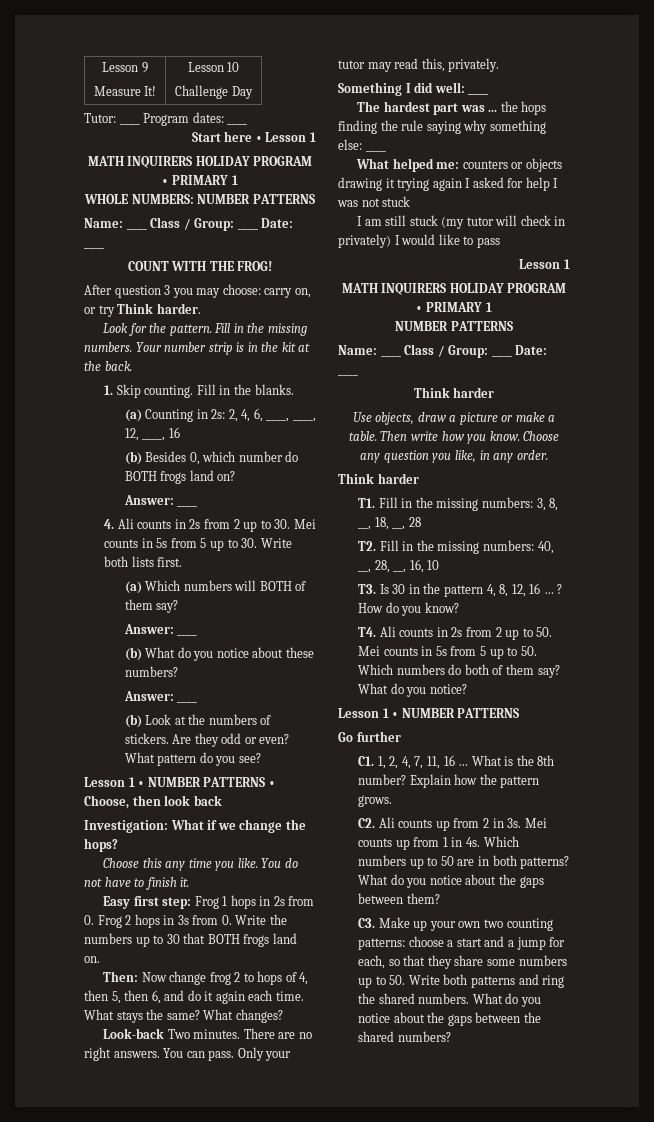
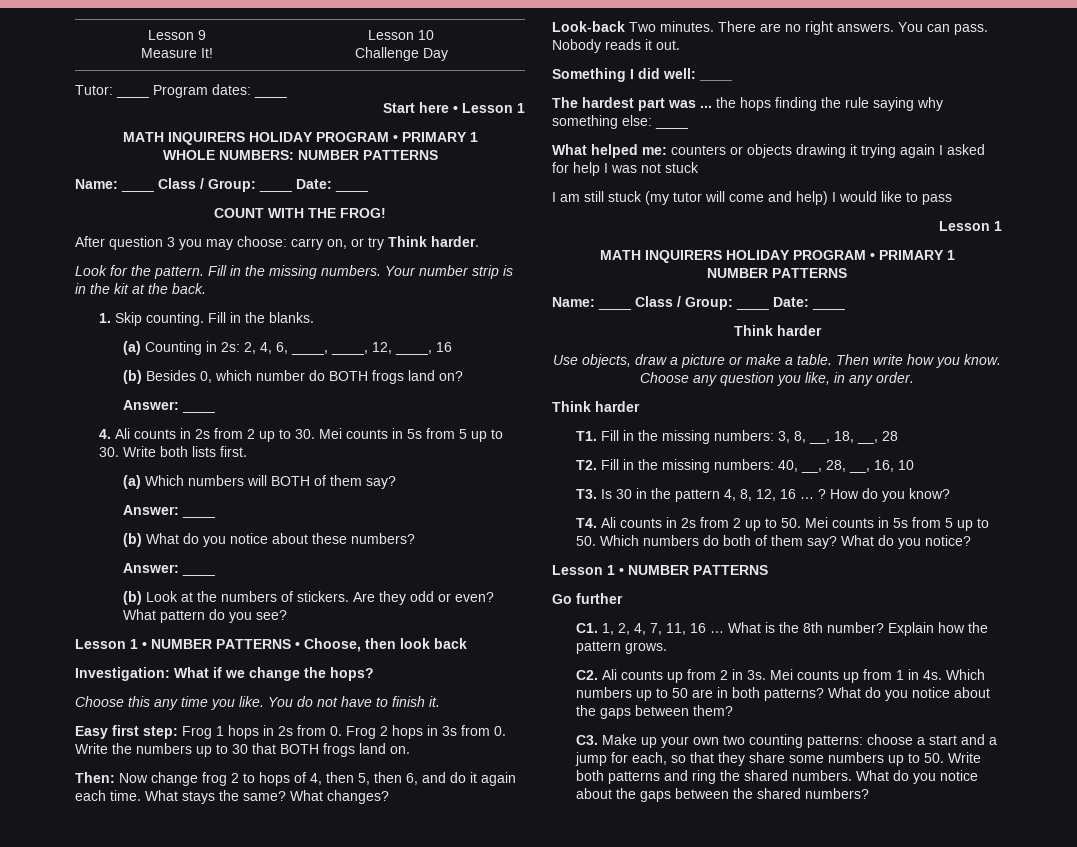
- Only your tutor may read this, privately.
+ Nobody reads it out.
- I am still stuck (my tutor will check in privately) I would like to pass
+ I am still stuck (my tutor will come and help) I would like to pass

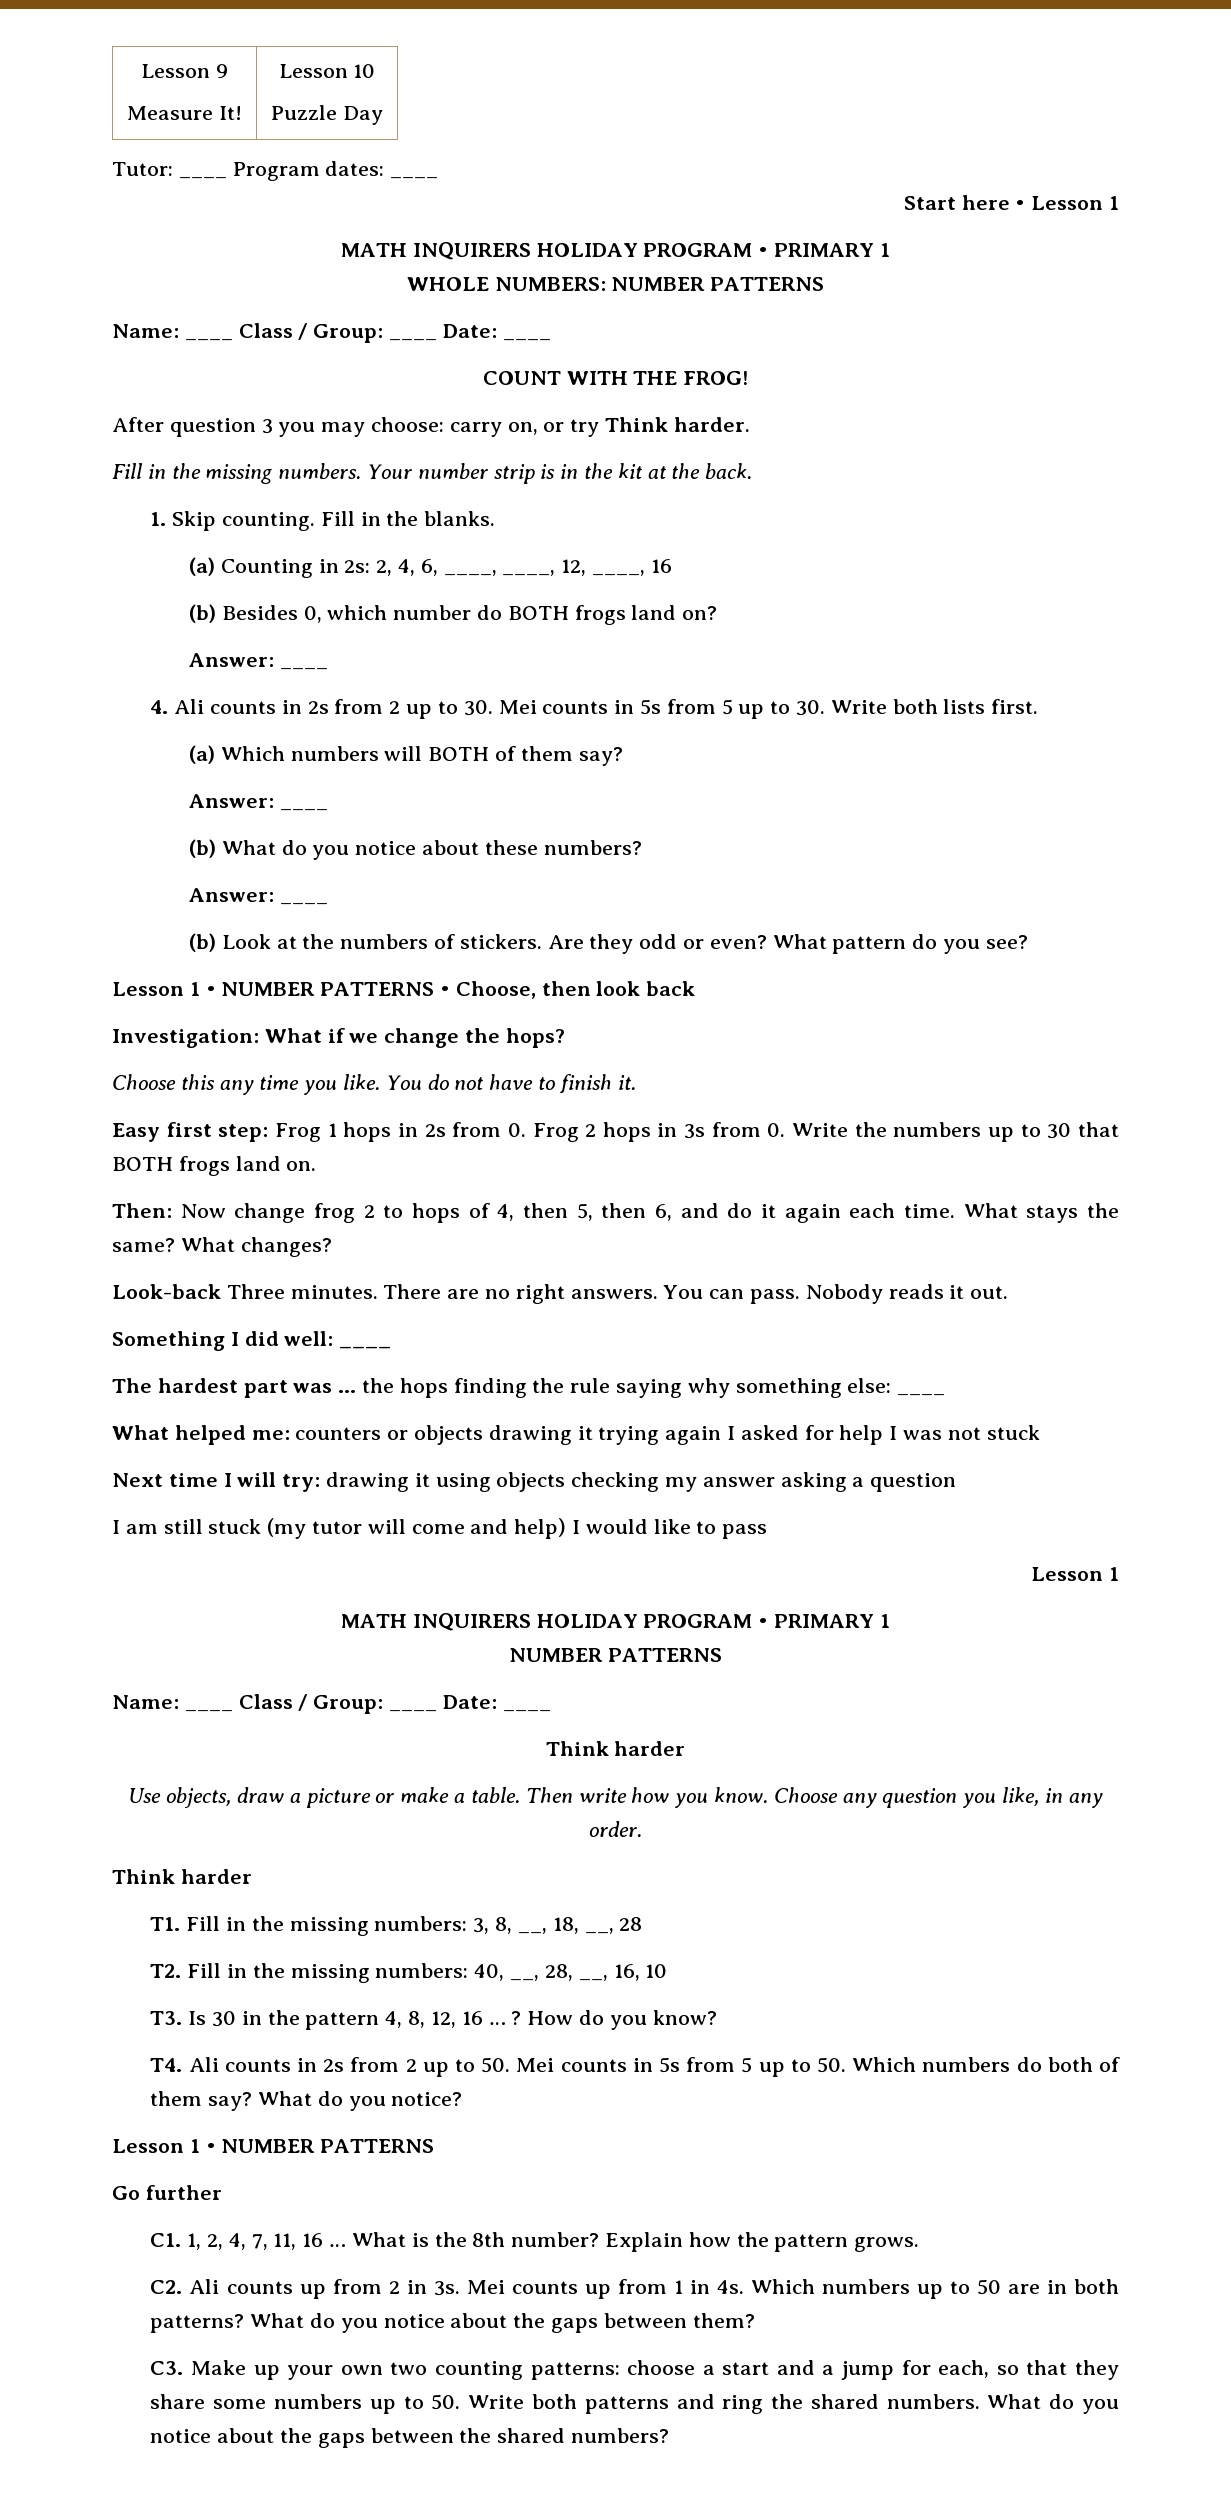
  Lesson 9
  Measure It! | Lesson 10
- Challenge Day
+ Puzzle Day
- Look for the pattern.
- Look-back Two minutes.
+ Look-back Three minutes.
+ Next time I will try: drawing it using objects checking my answer asking a question

